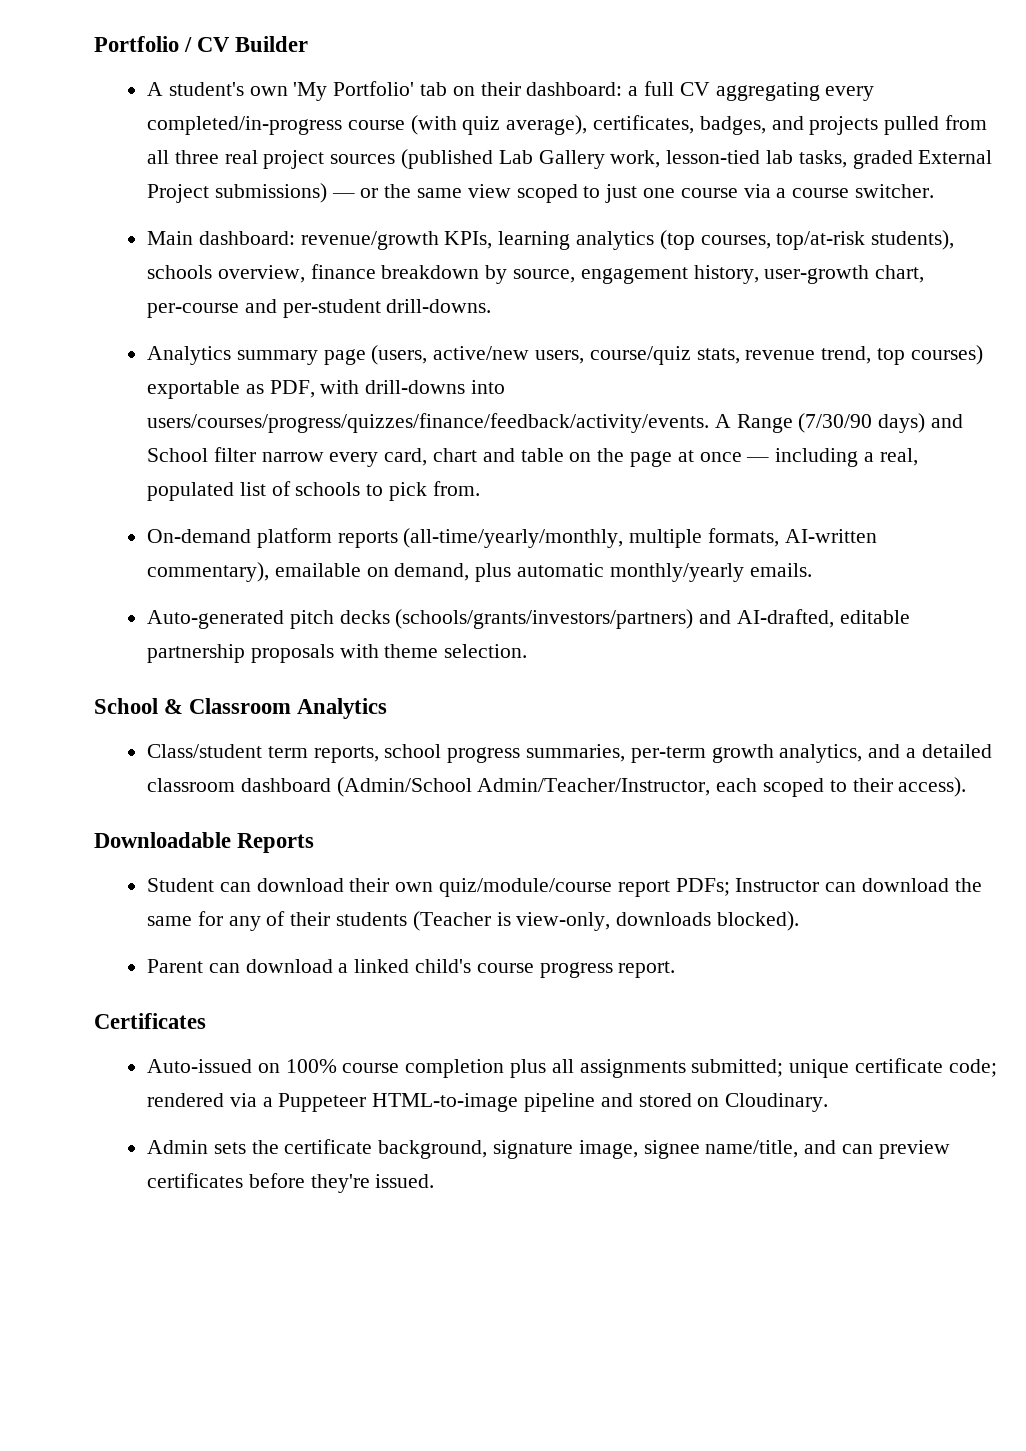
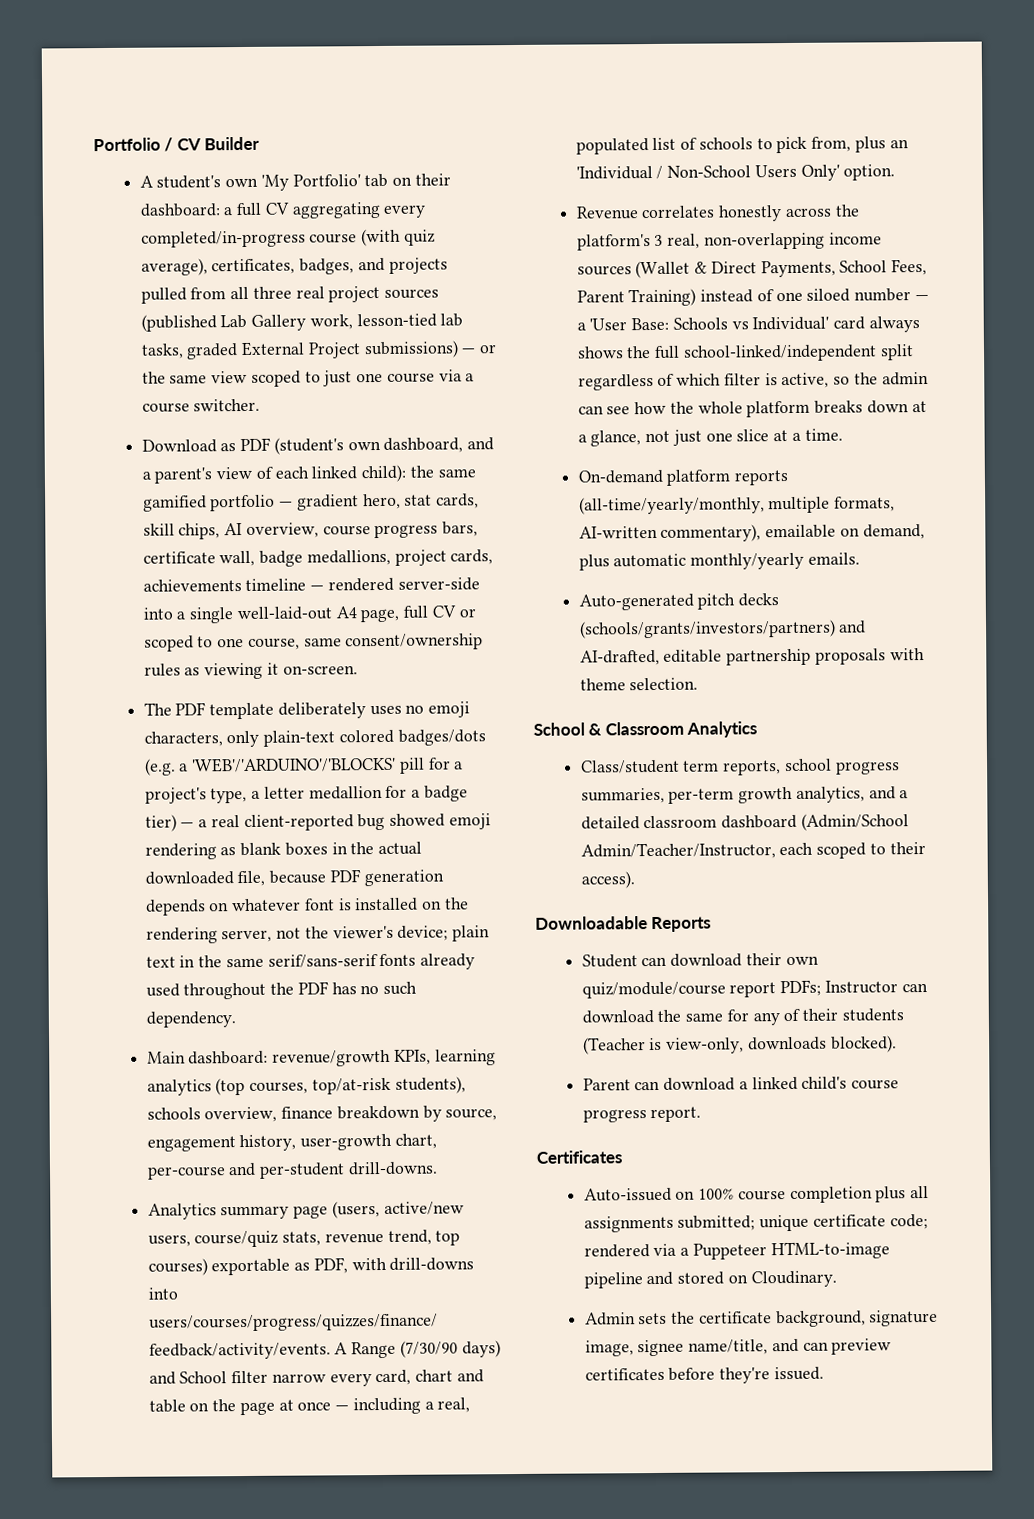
+ Download as PDF (student's own dashboard, and a parent's view of each linked child): the same gamified portfolio — gradient hero, stat cards, skill chips, AI overview, course progress bars, certificate wall, badge medallions, project cards, achievements timeline — rendered server-side into a single well-laid-out A4 page, full CV or scoped to one course, same consent/ownership rules as viewing it on-screen.
+ The PDF template deliberately uses no emoji characters, only plain-text colored badges/dots (e.g. a 'WEB'/'ARDUINO'/'BLOCKS' pill for a project's type, a letter medallion for a badge tier) — a real client-reported bug showed emoji rendering as blank boxes in the actual downloaded file, because PDF generation depends on whatever font is installed on the rendering server, not the viewer's device; plain text in the same serif/sans-serif fonts already used throughout the PDF has no such dependency.
- A Range (7/30/90 days) and School filter narrow every card, chart and table on the page at once — including a real, populated list of schools to pick from.
+ A Range (7/30/90 days) and School filter narrow every card, chart and table on the page at once — including a real, populated list of schools to pick from, plus an 'Individual / Non-School Users Only' option.
+ Revenue correlates honestly across the platform's 3 real, non-overlapping income sources (Wallet & Direct Payments, School Fees, Parent Training) instead of one siloed number — a 'User Base: Schools vs Individual' card always shows the full school-linked/independent split regardless of which filter is active, so the admin can see how the whole platform breaks down at a glance, not just one slice at a time.

